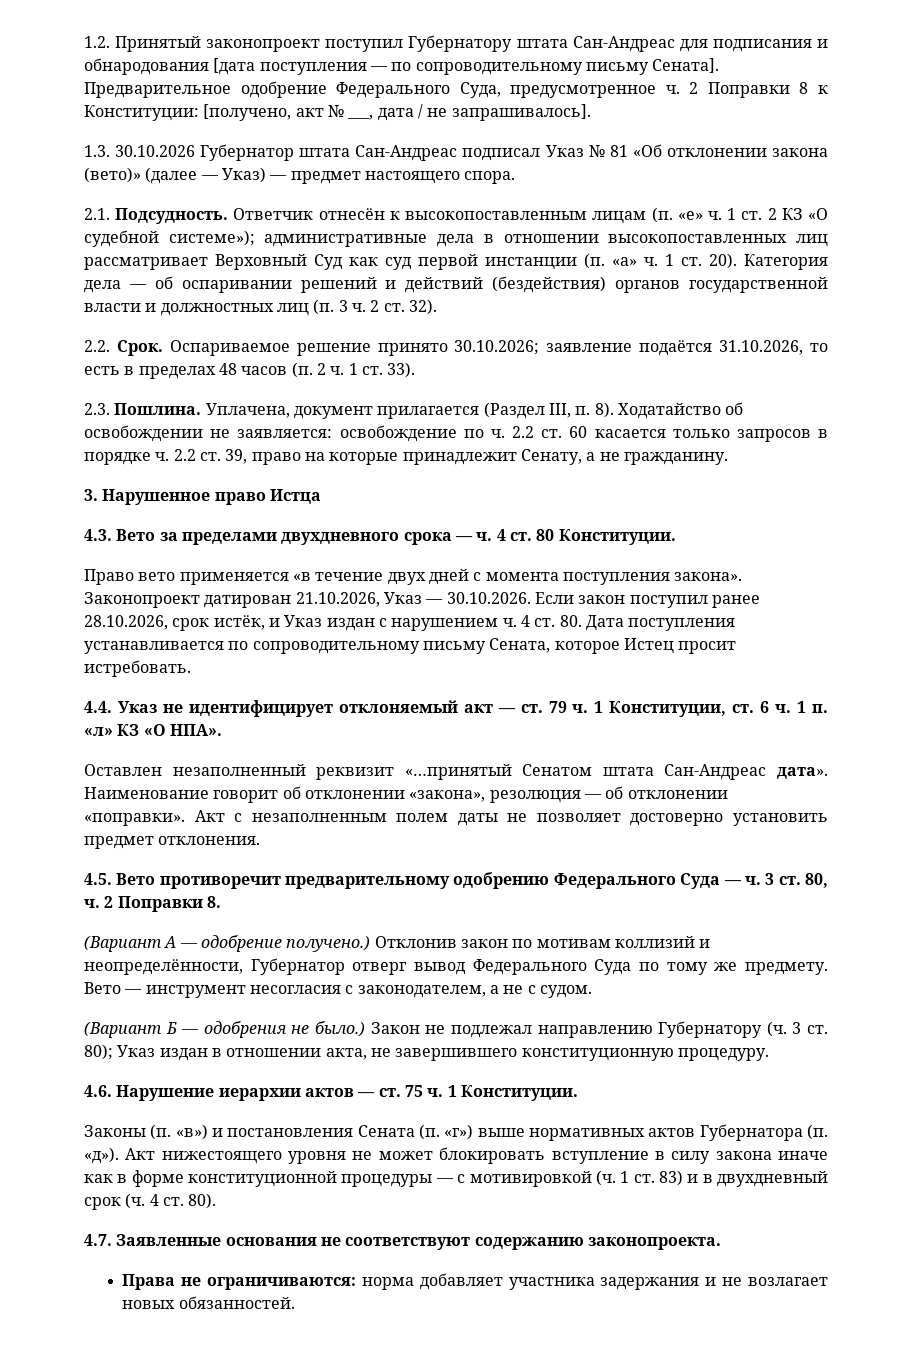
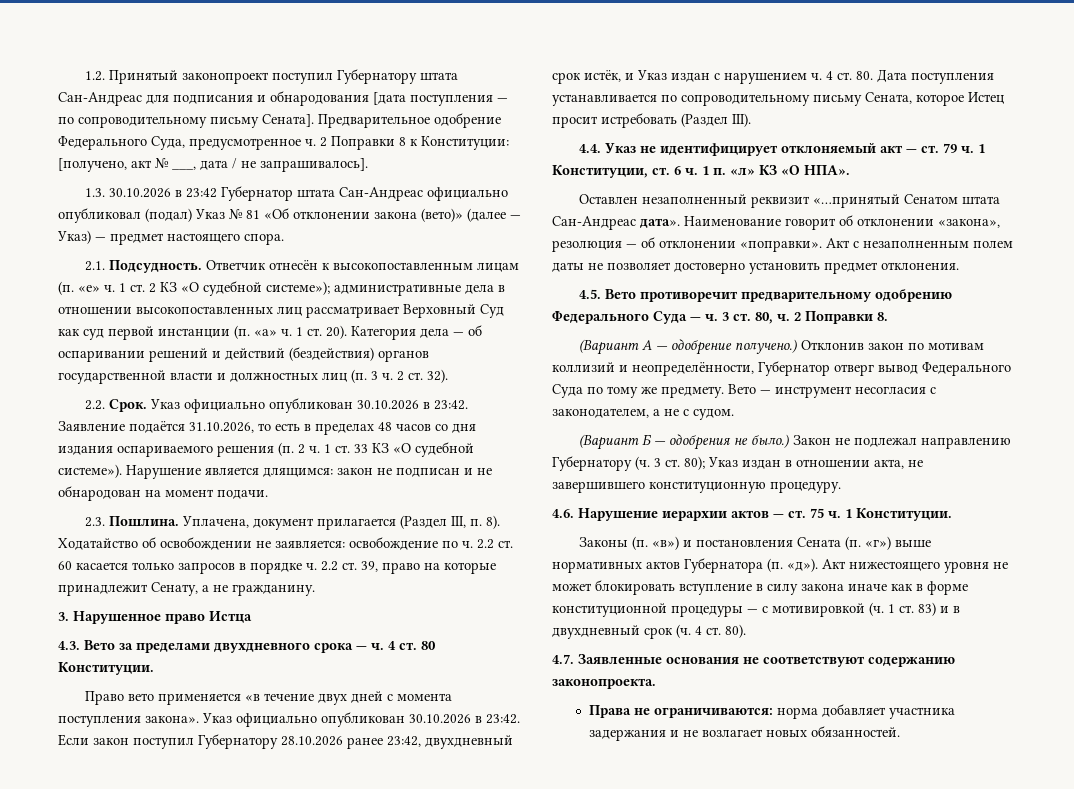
- 1.3. 30.10.2026 Губернатор штата Сан-Андреас подписал Указ № 81 «Об отклонении закона (вето)» (далее — Указ) — предмет настоящего спора.
+ 1.3. 30.10.2026 в 23:42 Губернатор штата Сан-Андреас официально опубликовал (подал) Указ № 81 «Об отклонении закона (вето)» (далее — Указ) — предмет настоящего спора.
- Оспариваемое решение принято 30.10.2026; заявление подаётся 31.10.2026, то есть в пределах 48 часов (п. 2 ч. 1 ст. 33).
+ Указ официально опубликован 30.10.2026 в 23:42. Заявление подаётся 31.10.2026, то есть в пределах 48 часов со дня издания оспариваемого решения (п. 2 ч. 1 ст. 33 КЗ «О судебной системе»). Нарушение является длящимся: закон не подписан и не обнародован на момент подачи.
- Законопроект датирован 21.10.2026, Указ — 30.10.2026. Если закон поступил ранее 28.10.2026, срок истёк, и Указ издан с нарушением ч. 4 ст. 80. Дата поступления устанавливается по сопроводительному письму Сената, которое Истец просит истребовать.
+ Указ официально опубликован 30.10.2026 в 23:42. Если закон поступил Губернатору 28.10.2026 ранее 23:42, двухдневный срок истёк, и Указ издан с нарушением ч. 4 ст. 80. Дата поступления устанавливается по сопроводительному письму Сената, которое Истец просит истребовать (Раздел III).

